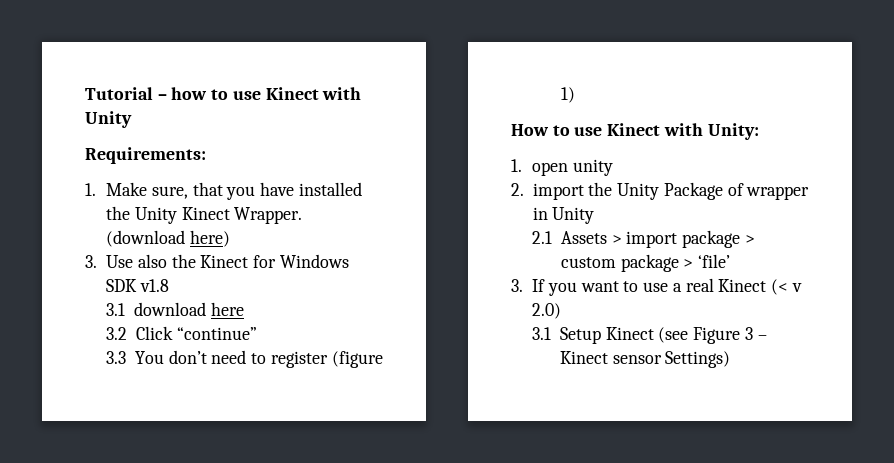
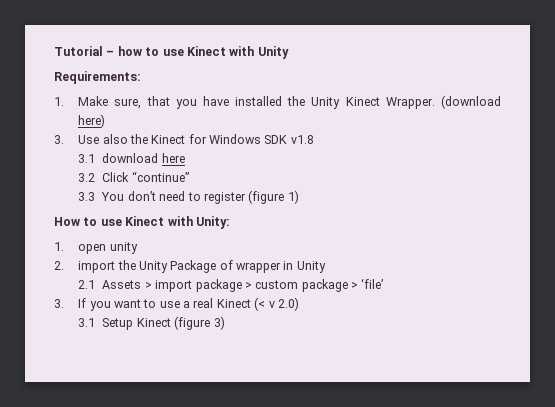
- 3.1 Setup Kinect (see Figure 3 – Kinect sensor Settings)
+ 3.1 Setup Kinect (figure 3)

